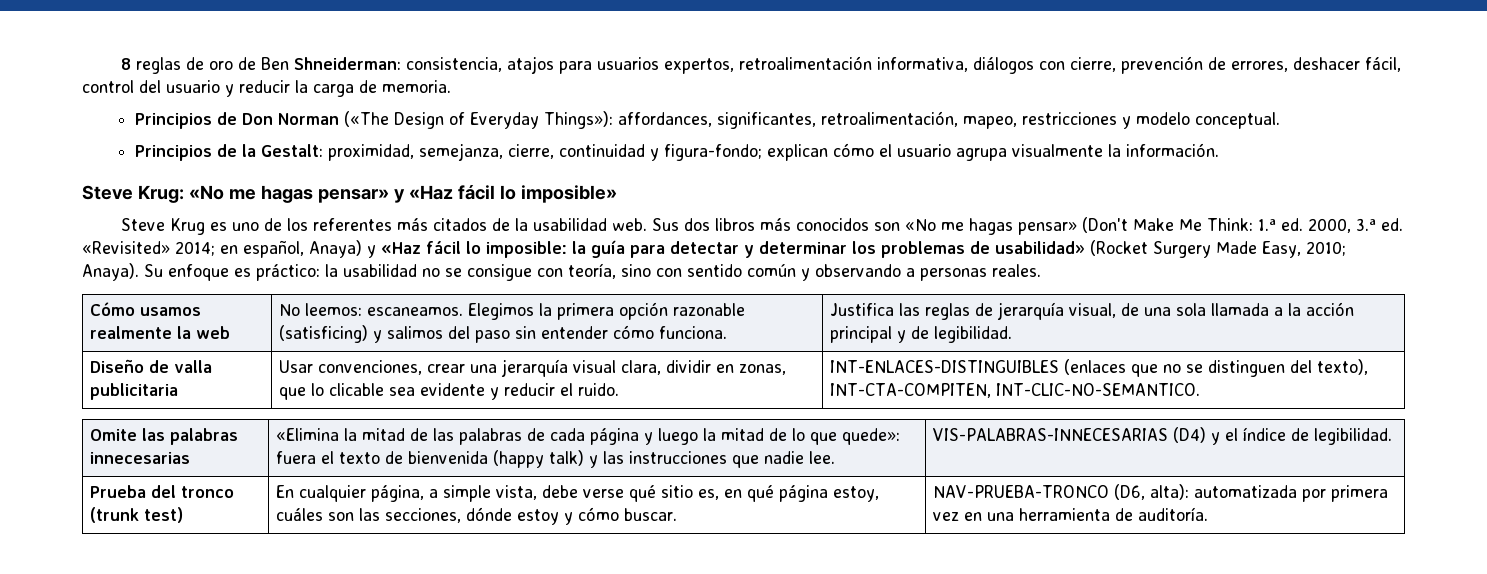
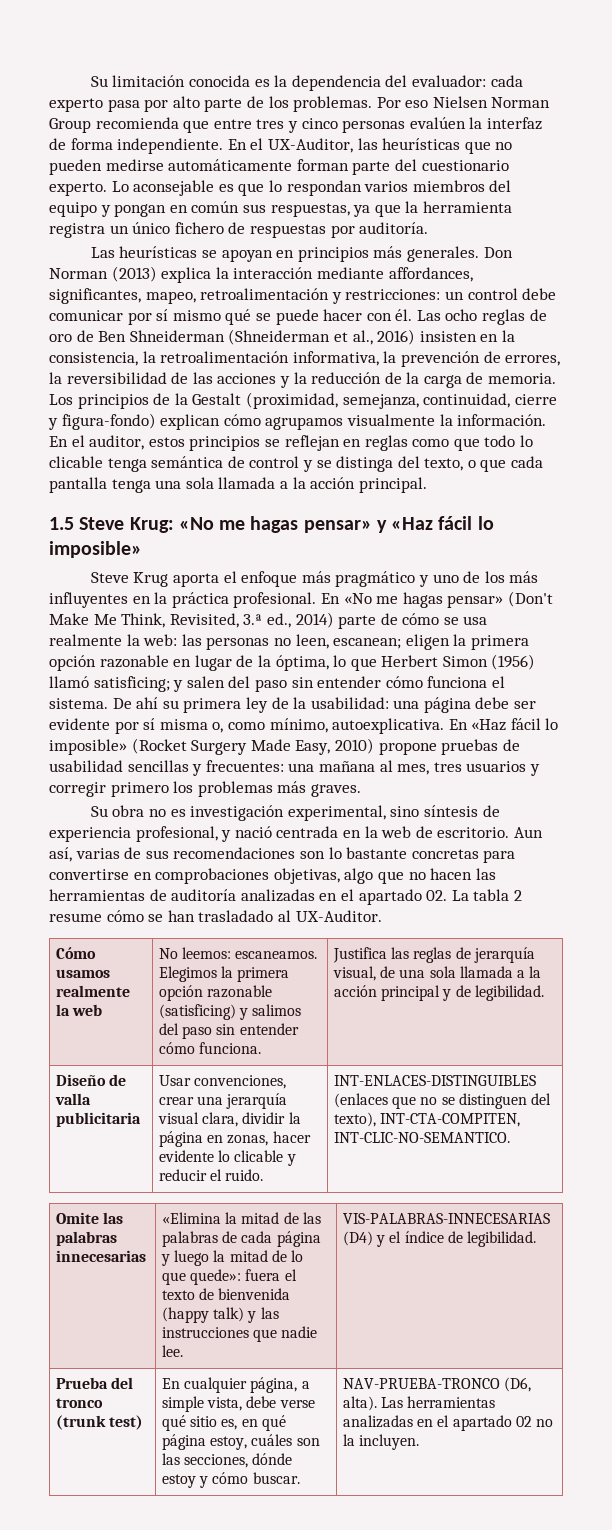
- 8 reglas de oro de Ben Shneiderman: consistencia, atajos para usuarios expertos, retroalimentación informativa, diálogos con cierre, prevención de errores, deshacer fácil, control del usuario y reducir la carga de memoria.
- Principios de Don Norman («The Design of Everyday Things»): affordances, significantes, retroalimentación, mapeo, restricciones y modelo conceptual.
- Principios de la Gestalt: proximidad, semejanza, cierre, continuidad y figura-fondo; explican cómo el usuario agrupa visualmente la información.
- Steve Krug: «No me hagas pensar» y «Haz fácil lo imposible»
+ Su limitación conocida es la dependencia del evaluador: cada experto pasa por alto parte de los problemas. Por eso Nielsen Norman Group recomienda que entre tres y cinco personas evalúen la interfaz de forma independiente. En el UX-Auditor, las heurísticas que no pueden medirse automáticamente forman parte del cuestionario experto. Lo aconsejable es que lo respondan varios miembros del equipo y pongan en común sus respuestas, ya que la herramienta registra un único fichero de respuestas por auditoría.
+ Las heurísticas se apoyan en principios más generales. Don Norman (2013) explica la interacción mediante affordances, significantes, mapeo, retroalimentación y restricciones: un control debe comunicar por sí mismo qué se puede hacer con él. Las ocho reglas de oro de Ben Shneiderman (Shneiderman et al., 2016) insisten en la consistencia, la retroalimentación informativa, la prevención de errores, la reversibilidad de las acciones y la reducción de la carga de memoria. Los principios de la Gestalt (proximidad, semejanza, continuidad, cierre y figura-fondo) explican cómo agrupamos visualmente la información. En el auditor, estos principios se reflejan en reglas como que todo lo clicable tenga semántica de control y se distinga del texto, o que cada pantalla tenga una sola llamada a la acción principal.
+ 1.5 Steve Krug: «No me hagas pensar» y «Haz fácil lo imposible»
- Steve Krug es uno de los referentes más citados de la usabilidad web. Sus dos libros más conocidos son «No me hagas pensar» (Don't Make Me Think: 1.ª ed. 2000, 3.ª ed. «Revisited» 2014; en español, Anaya) y «Haz fácil lo imposible: la guía para detectar y determinar los problemas de usabilidad» (Rocket Surgery Made Easy, 2010; Anaya). Su enfoque es práctico: la usabilidad no se consigue con teoría, sino con sentido común y observando a personas reales.
+ Steve Krug aporta el enfoque más pragmático y uno de los más influyentes en la práctica profesional. En «No me hagas pensar» (Don't Make Me Think, Revisited, 3.ª ed., 2014) parte de cómo se usa realmente la web: las personas no leen, escanean; eligen la primera opción razonable en lugar de la óptima, lo que Herbert Simon (1956) llamó satisficing; y salen del paso sin entender cómo funciona el sistema. De ahí su primera ley de la usabilidad: una página debe ser evidente por sí misma o, como mínimo, autoexplicativa. En «Haz fácil lo imposible» (Rocket Surgery Made Easy, 2010) propone pruebas de usabilidad sencillas y frecuentes: una mañana al mes, tres usuarios y corregir primero los problemas más graves.
+ Su obra no es investigación experimental, sino síntesis de experiencia profesional, y nació centrada en la web de escritorio. Aun así, varias de sus recomendaciones son lo bastante concretas para convertirse en comprobaciones objetivas, algo que no hacen las herramientas de auditoría analizadas en el apartado 02. La tabla 2 resume cómo se han trasladado al UX-Auditor.
- Diseño de valla publicitaria | Usar convenciones, crear una jerarquía visual clara, dividir en zonas, que lo clicable sea evidente y reducir el ruido. | INT-ENLACES-DISTINGUIBLES (enlaces que no se distinguen del texto), INT-CTA-COMPITEN, INT-CLIC-NO-SEMANTICO.
+ Diseño de valla publicitaria | Usar convenciones, crear una jerarquía visual clara, dividir la página en zonas, hacer evidente lo clicable y reducir el ruido. | INT-ENLACES-DISTINGUIBLES (enlaces que no se distinguen del texto), INT-CTA-COMPITEN, INT-CLIC-NO-SEMANTICO.
- NAV-PRUEBA-TRONCO (D6, alta): automatizada por primera vez en una herramienta de auditoría.
+ NAV-PRUEBA-TRONCO (D6, alta). Las herramientas analizadas en el apartado 02 no la incluyen.

